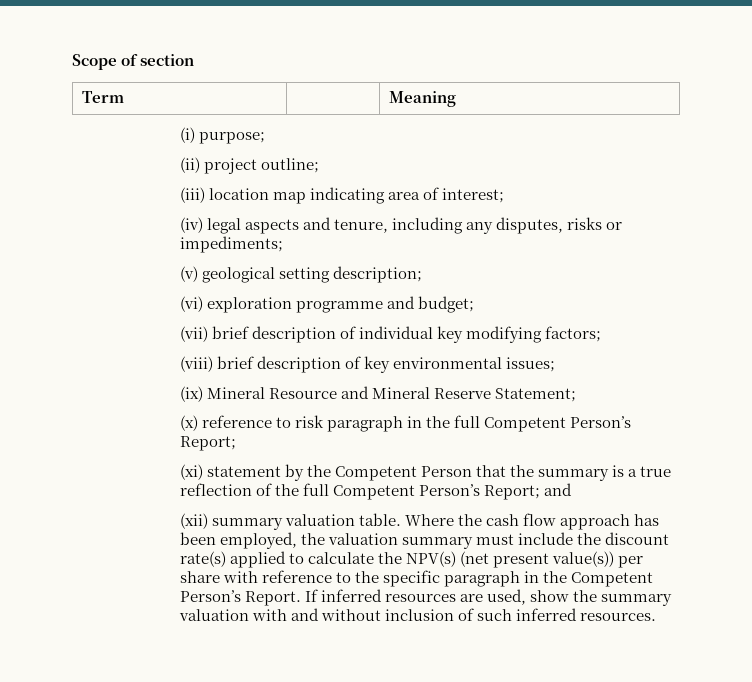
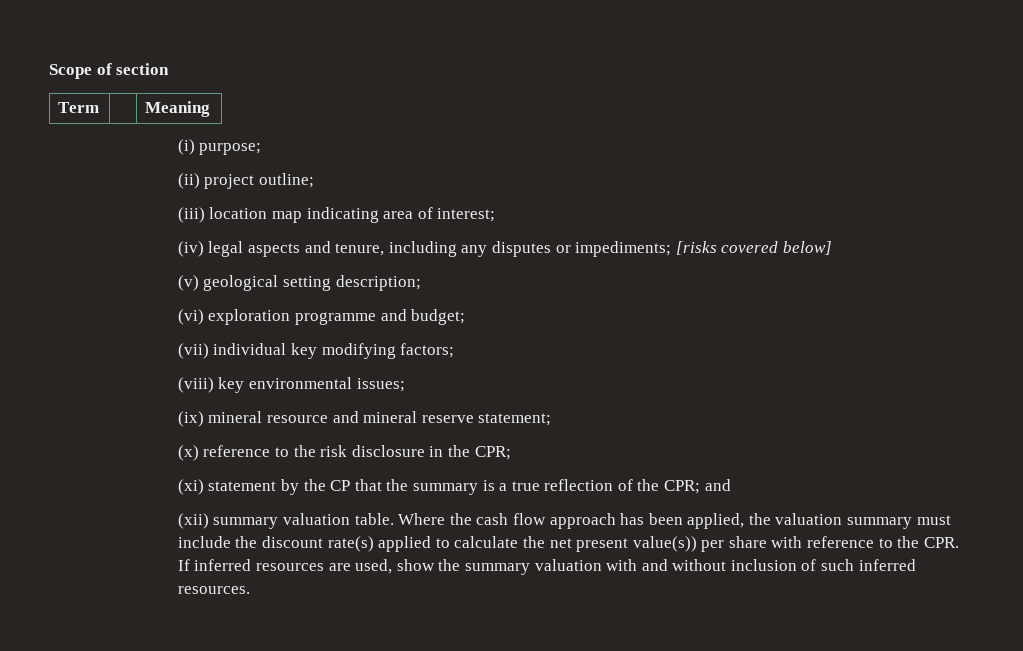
- (iv) legal aspects and tenure, including any disputes, risks or impediments;
+ (iv) legal aspects and tenure, including any disputes or impediments; [risks covered below]
- (vii) brief description of individual key modifying factors;
+ (vii) individual key modifying factors;
- (viii) brief description of key environmental issues;
+ (viii) key environmental issues;
- (ix) Mineral Resource and Mineral Reserve Statement;
- (x) reference to risk paragraph in the full Competent Person’s Report;
+ (ix) mineral resource and mineral reserve statement;
+ (x) reference to the risk disclosure in the CPR;
- (xi) statement by the Competent Person that the summary is a true reflection of the full Competent Person’s Report; and
+ (xi) statement by the CP that the summary is a true reflection of the CPR; and
- Where the cash flow approach has been employed, the valuation summary must include the discount rate(s) applied to calculate the NPV(s) (net present value(s)) per share with reference to the specific paragraph in the Competent Person’s Report. If inferred resources are used, show the summary valuation with and without inclusion of such inferred resources.
+ Where the cash flow approach has been applied, the valuation summary must include the discount rate(s) applied to calculate the net present value(s)) per share with reference to the CPR. If inferred resources are used, show the summary valuation with and without inclusion of such inferred resources.

